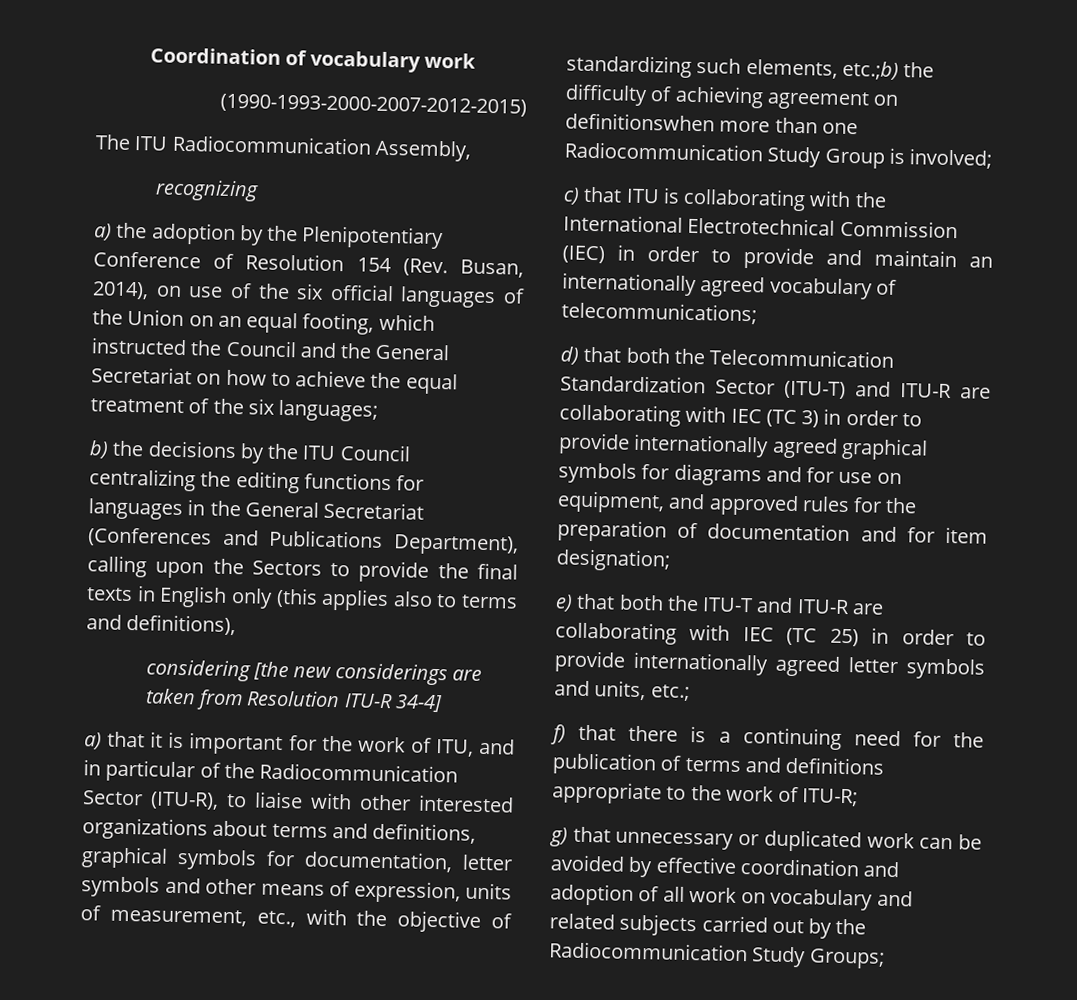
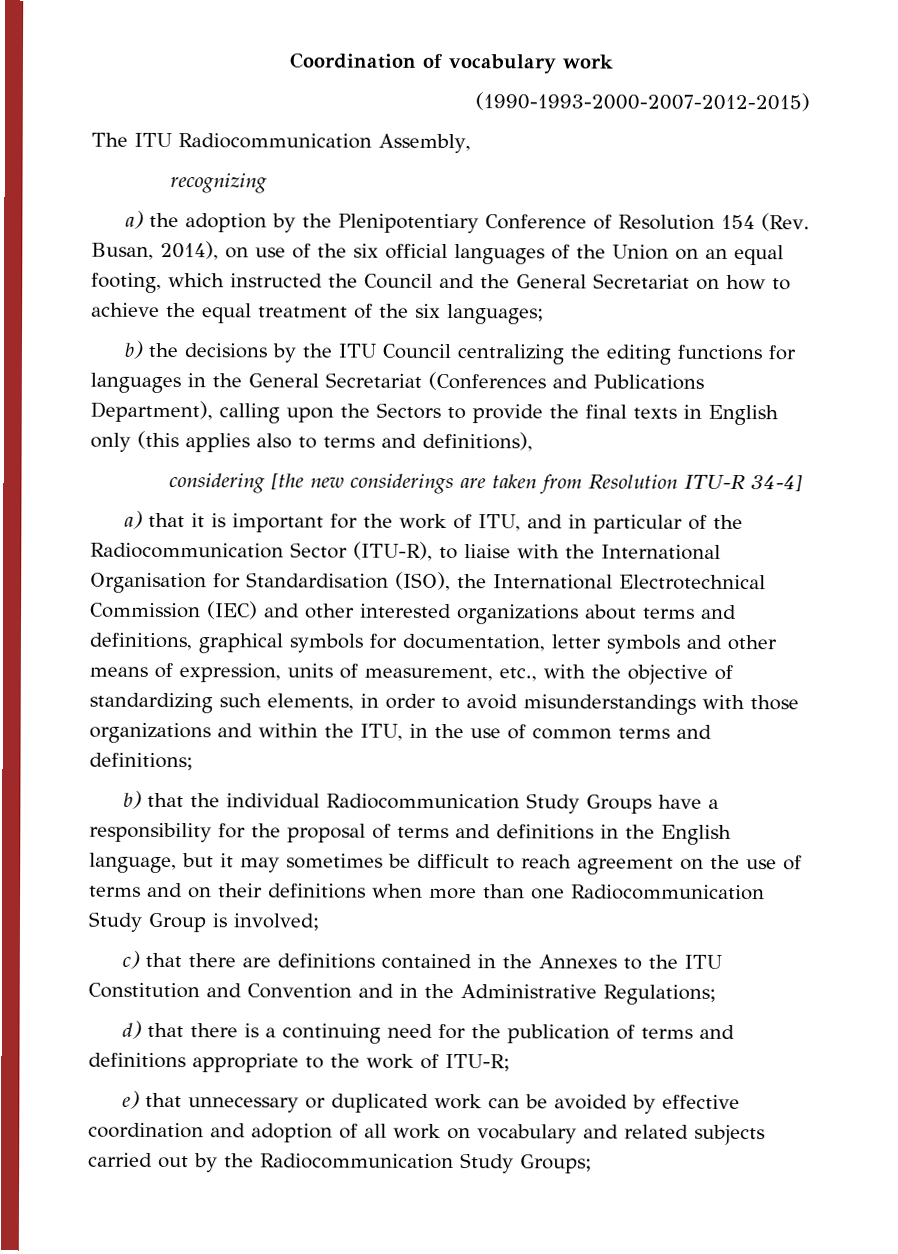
- a) that it is important for the work of ITU, and in particular of the Radiocommunication Sector (ITU-R), to liaise with other interested organizations about terms and definitions, graphical symbols for documentation, letter symbols and other means of expression, units of measurement, etc., with the objective of standardizing such elements, etc.;b) the difficulty of achieving agreement on definitionswhen more than one Radiocommunication Study Group is involved;
+ a) that it is important for the work of ITU, and in particular of the Radiocommunication Sector (ITU-R), to liaise with the International Organisation for Standardisation (ISO), the International Electrotechnical Commission (IEC) and other interested organizations about terms and definitions, graphical symbols for documentation, letter symbols and other means of expression, units of measurement, etc., with the objective of standardizing such elements, in order to avoid misunderstandings with those organizations and within the ITU, in the use of common terms and definitions;
+ b) that the individual Radiocommunication Study Groups have a responsibility for the proposal of terms and definitions in the English language, but it may sometimes be difficult to reach agreement on the use of terms and on their definitions when more than one Radiocommunication Study Group is involved;
- c) that ITU is collaborating with the International Electrotechnical Commission (IEC) in order to provide and maintain an internationally agreed vocabulary of telecommunications;
- d) that both the Telecommunication Standardization Sector (ITU-T) and ITU-R are collaborating with IEC (TC 3) in order to provide internationally agreed graphical symbols for diagrams and for use on equipment, and approved rules for the preparation of documentation and for item designation;
- e) that both the ITU-T and ITU-R are collaborating with IEC (TC 25) in order to provide internationally agreed letter symbols and units, etc.;
- f) that there is a continuing need for the publication of terms and definitions appropriate to the work of ITU-R;
+ c) that there are definitions contained in the Annexes to the ITU Constitution and Convention and in the Administrative Regulations;
+ d) that there is a continuing need for the publication of terms and definitions appropriate to the work of ITU-R;
- g) that unnecessary or duplicated work can be avoided by effective coordination and adoption of all work on vocabulary and related subjects carried out by the Radiocommunication Study Groups;
+ e) that unnecessary or duplicated work can be avoided by effective coordination and adoption of all work on vocabulary and related subjects carried out by the Radiocommunication Study Groups;

